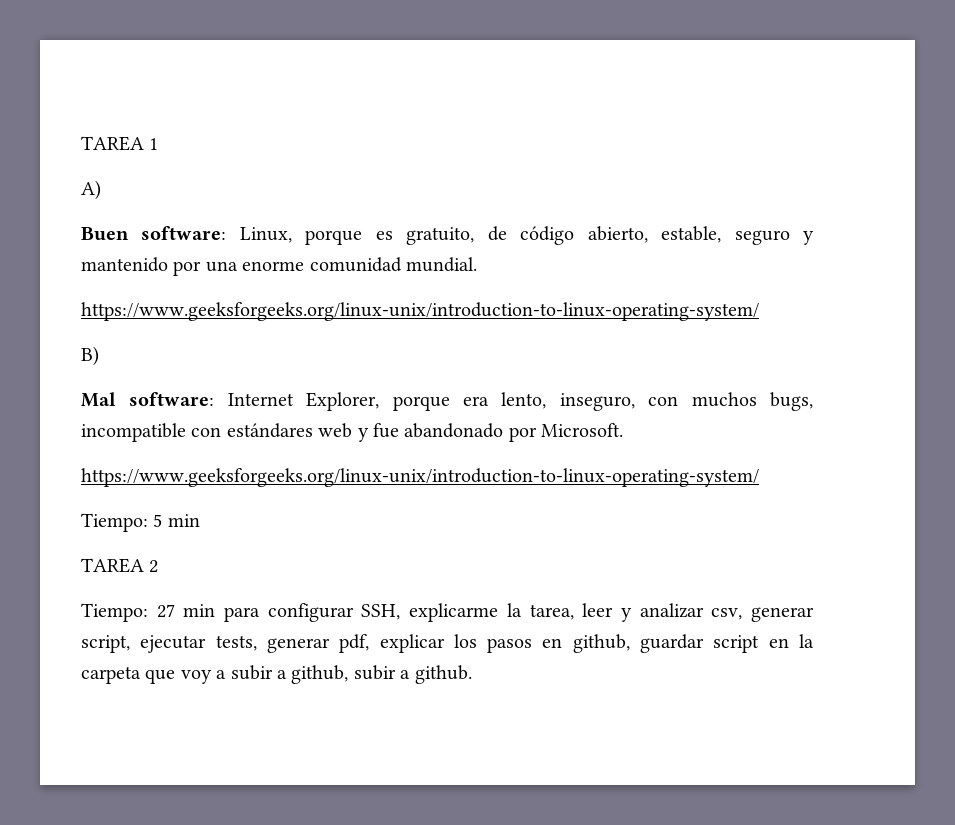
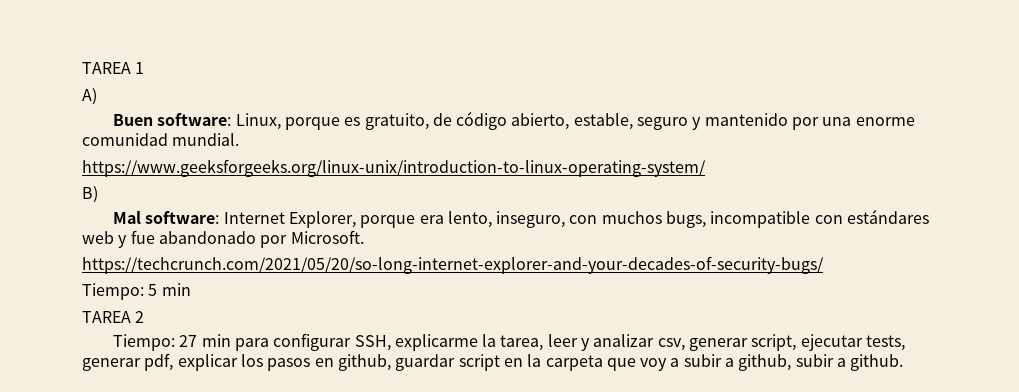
  Mal software: Internet Explorer, porque era lento, inseguro, con muchos bugs, incompatible con estándares web y fue abandonado por Microsoft.
- https://www.geeksforgeeks.org/linux-unix/introduction-to-linux-operating-system/
+ https://techcrunch.com/2021/05/20/so-long-internet-explorer-and-your-decades-of-security-bugs/

